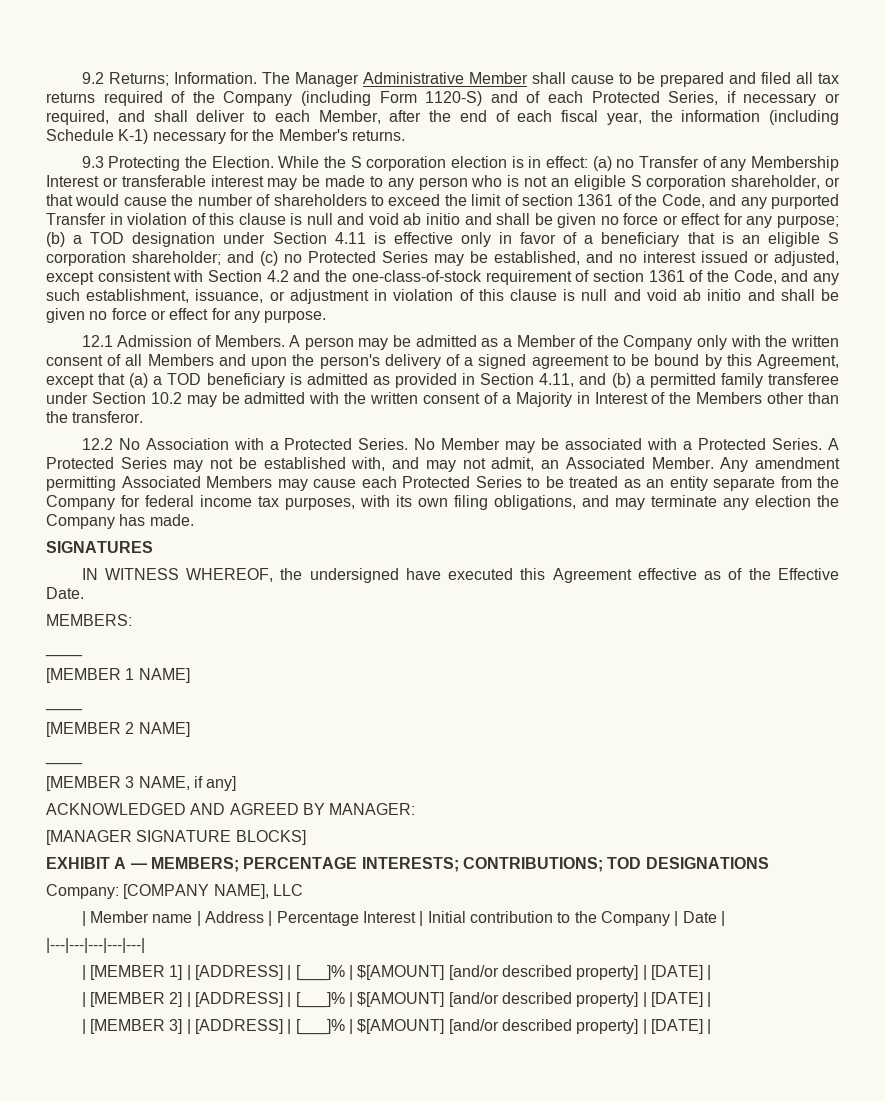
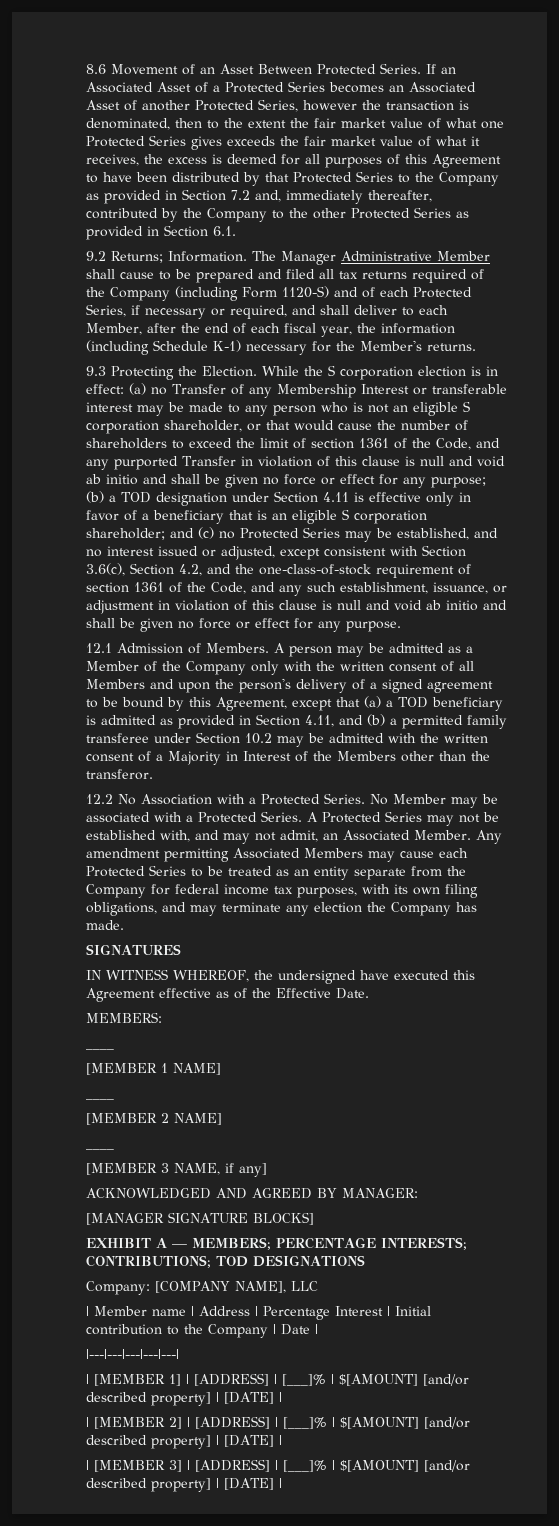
+ 8.6 Movement of an Asset Between Protected Series. If an Associated Asset of a Protected Series becomes an Associated Asset of another Protected Series, however the transaction is denominated, then to the extent the fair market value of what one Protected Series gives exceeds the fair market value of what it receives, the excess is deemed for all purposes of this Agreement to have been distributed by that Protected Series to the Company as provided in Section 7.2 and, immediately thereafter, contributed by the Company to the other Protected Series as provided in Section 6.1.
- and (c) no Protected Series may be established, and no interest issued or adjusted, except consistent with Section 4.2 and the one-class-of-stock requirement of section 1361 of the Code, and any such establishment, issuance, or adjustment in violation of this clause is null and void ab initio and shall be given no force or effect for any purpose.
+ and (c) no Protected Series may be established, and no interest issued or adjusted, except consistent with Section 3.6(c), Section 4.2, and the one-class-of-stock requirement of section 1361 of the Code, and any such establishment, issuance, or adjustment in violation of this clause is null and void ab initio and shall be given no force or effect for any purpose.

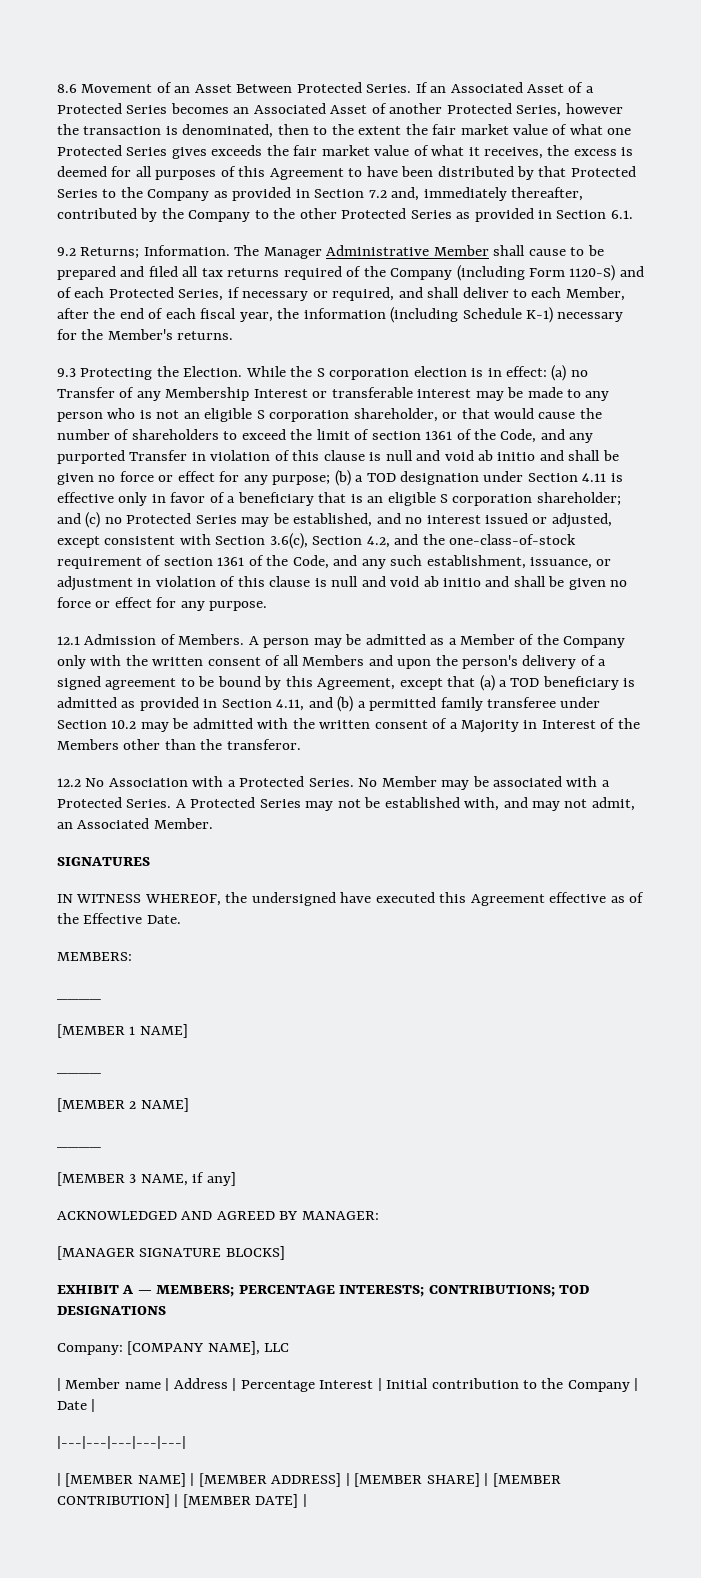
- Any amendment permitting Associated Members may cause each Protected Series to be treated as an entity separate from the Company for federal income tax purposes, with its own filing obligations, and may terminate any election the Company has made.
- | [MEMBER 1] | [ADDRESS] | [___]% | $[AMOUNT] [and/or described property] | [DATE] |
- | [MEMBER 2] | [ADDRESS] | [___]% | $[AMOUNT] [and/or described property] | [DATE] |
- | [MEMBER 3] | [ADDRESS] | [___]% | $[AMOUNT] [and/or described property] | [DATE] |
+ | [MEMBER NAME] | [MEMBER ADDRESS] | [MEMBER SHARE] | [MEMBER CONTRIBUTION] | [MEMBER DATE] |

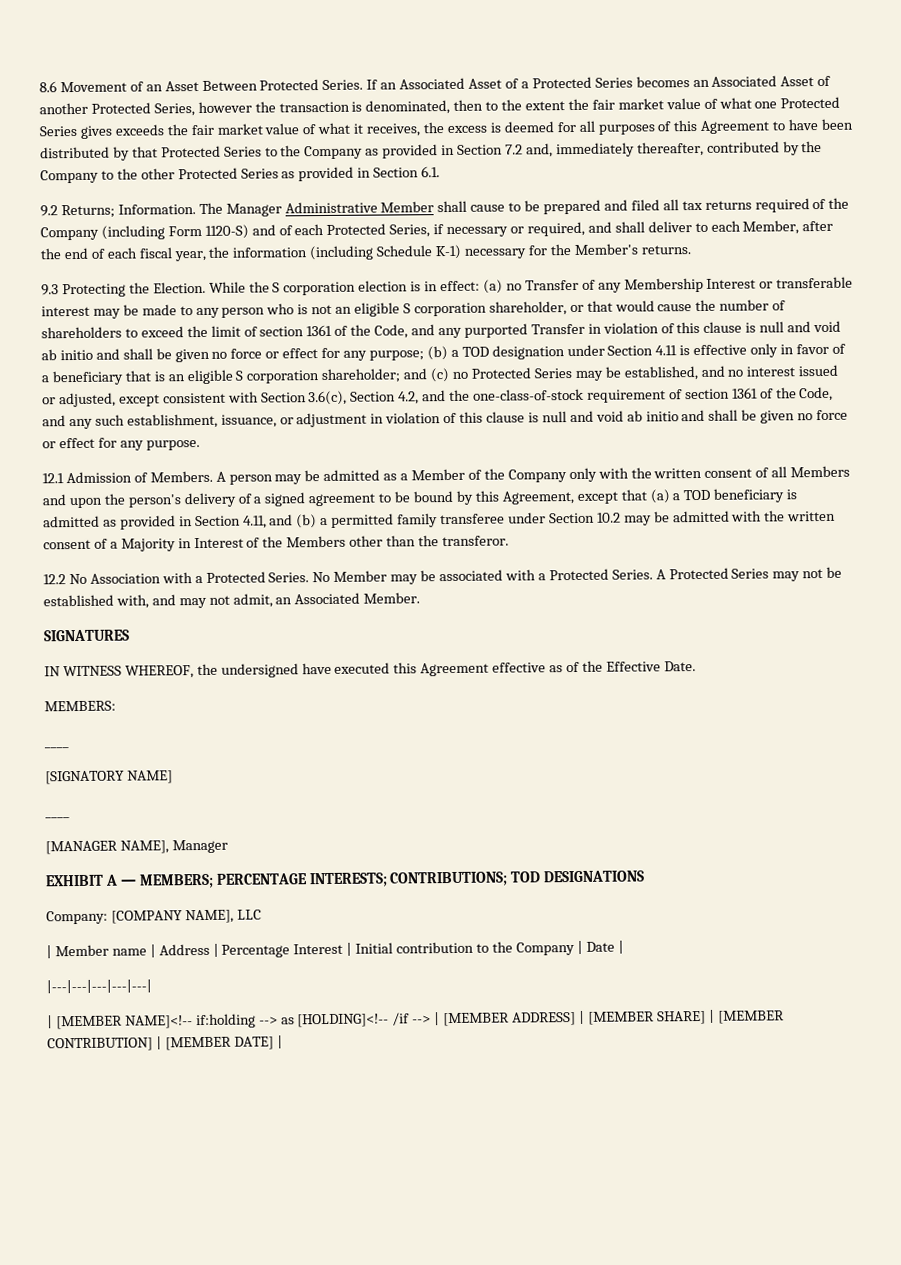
- [MEMBER 1 NAME]
+ [SIGNATORY NAME]
  ____
- [MEMBER 2 NAME]
- ____
- [MEMBER 3 NAME, if any]
- ACKNOWLEDGED AND AGREED BY MANAGER:
- [MANAGER SIGNATURE BLOCKS]
+ [MANAGER NAME], Manager
- | [MEMBER NAME] | [MEMBER ADDRESS] | [MEMBER SHARE] | [MEMBER CONTRIBUTION] | [MEMBER DATE] |
+ | [MEMBER NAME]<!-- if:holding --> as [HOLDING]<!-- /if --> | [MEMBER ADDRESS] | [MEMBER SHARE] | [MEMBER CONTRIBUTION] | [MEMBER DATE] |

